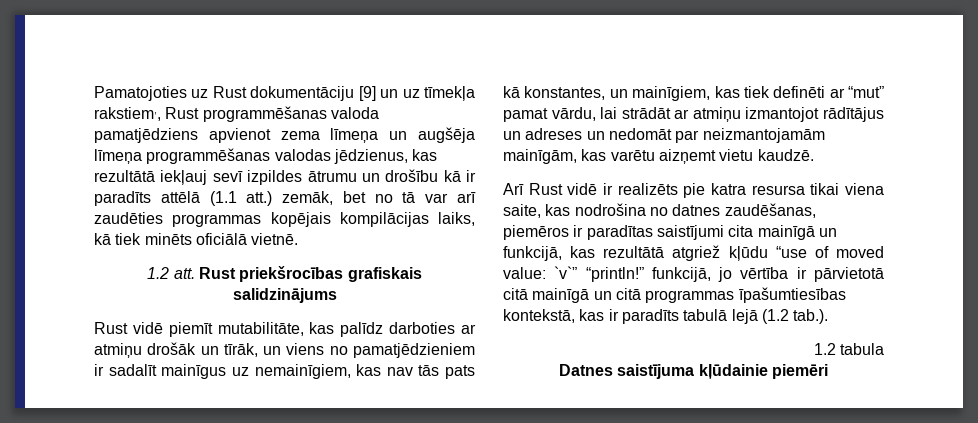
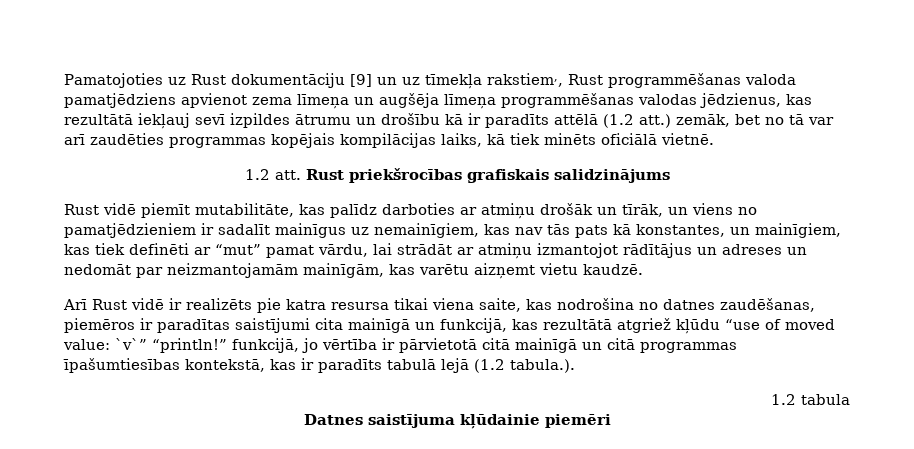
- Pamatojoties uz Rust dokumentāciju [9] un uz tīmekļa rakstiem,, Rust programmēšanas valoda pamatjēdziens apvienot zema līmeņa un augšēja līmeņa programmēšanas valodas jēdzienus, kas rezultātā iekļauj sevī izpildes ātrumu un drošību kā ir paradīts attēlā (1.1 att.) zemāk, bet no tā var arī zaudēties programmas kopējais kompilācijas laiks, kā tiek minēts oficiālā vietnē.
+ Pamatojoties uz Rust dokumentāciju [9] un uz tīmekļa rakstiem,, Rust programmēšanas valoda pamatjēdziens apvienot zema līmeņa un augšēja līmeņa programmēšanas valodas jēdzienus, kas rezultātā iekļauj sevī izpildes ātrumu un drošību kā ir paradīts attēlā (1.2 att.) zemāk, bet no tā var arī zaudēties programmas kopējais kompilācijas laiks, kā tiek minēts oficiālā vietnē.
- Arī Rust vidē ir realizēts pie katra resursa tikai viena saite, kas nodrošina no datnes zaudēšanas, piemēros ir paradītas saistījumi cita mainīgā un funkcijā, kas rezultātā atgriež kļūdu “use of moved value: `v`” “println!” funkcijā, jo vērtība ir pārvietotā citā mainīgā un citā programmas īpašumtiesības kontekstā, kas ir paradīts tabulā lejā (1.2 tab.).
+ Arī Rust vidē ir realizēts pie katra resursa tikai viena saite, kas nodrošina no datnes zaudēšanas, piemēros ir paradītas saistījumi cita mainīgā un funkcijā, kas rezultātā atgriež kļūdu “use of moved value: `v`” “println!” funkcijā, jo vērtība ir pārvietotā citā mainīgā un citā programmas īpašumtiesības kontekstā, kas ir paradīts tabulā lejā (1.2 tabula.).

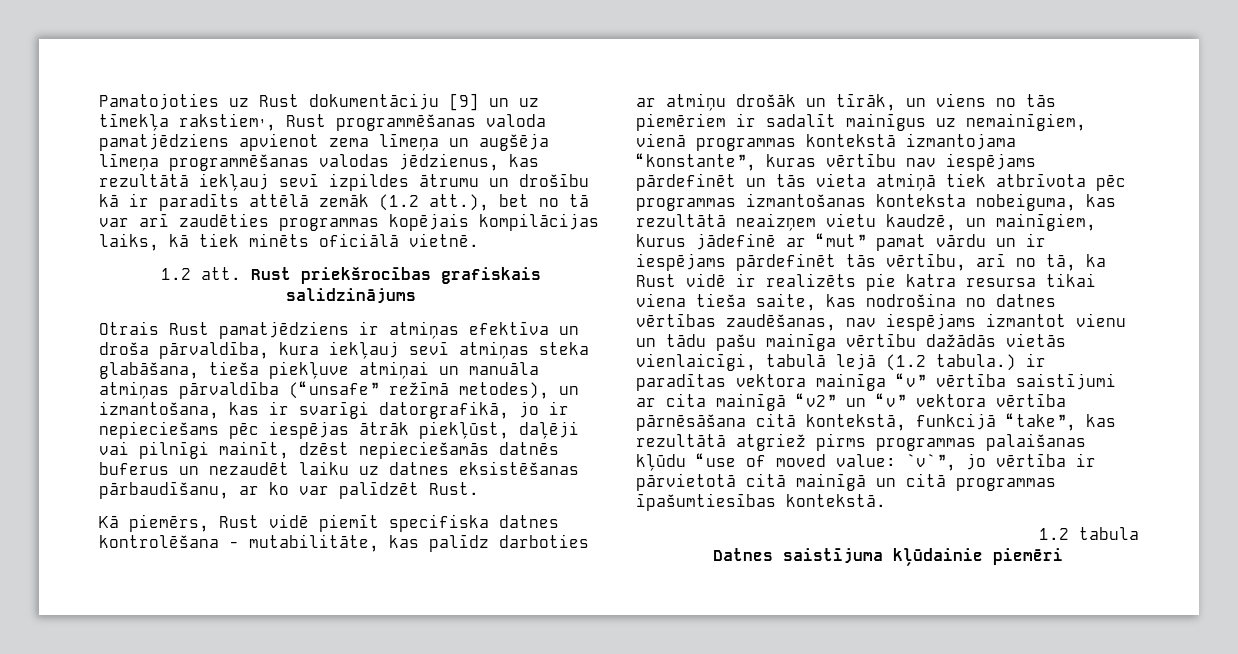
- Pamatojoties uz Rust dokumentāciju [9] un uz tīmekļa rakstiem,, Rust programmēšanas valoda pamatjēdziens apvienot zema līmeņa un augšēja līmeņa programmēšanas valodas jēdzienus, kas rezultātā iekļauj sevī izpildes ātrumu un drošību kā ir paradīts attēlā (1.2 att.) zemāk, bet no tā var arī zaudēties programmas kopējais kompilācijas laiks, kā tiek minēts oficiālā vietnē.
+ Pamatojoties uz Rust dokumentāciju [9] un uz tīmekļa rakstiem,, Rust programmēšanas valoda pamatjēdziens apvienot zema līmeņa un augšēja līmeņa programmēšanas valodas jēdzienus, kas rezultātā iekļauj sevī izpildes ātrumu un drošību kā ir paradīts attēlā zemāk (1.2 att.), bet no tā var arī zaudēties programmas kopējais kompilācijas laiks, kā tiek minēts oficiālā vietnē.
- Rust vidē piemīt mutabilitāte, kas palīdz darboties ar atmiņu drošāk un tīrāk, un viens no pamatjēdzieniem ir sadalīt mainīgus uz nemainīgiem, kas nav tās pats kā konstantes, un mainīgiem, kas tiek definēti ar “mut” pamat vārdu, lai strādāt ar atmiņu izmantojot rādītājus un adreses un nedomāt par neizmantojamām mainīgām, kas varētu aizņemt vietu kaudzē.
- Arī Rust vidē ir realizēts pie katra resursa tikai viena saite, kas nodrošina no datnes zaudēšanas, piemēros ir paradītas saistījumi cita mainīgā un funkcijā, kas rezultātā atgriež kļūdu “use of moved value: `v`” “println!” funkcijā, jo vērtība ir pārvietotā citā mainīgā un citā programmas īpašumtiesības kontekstā, kas ir paradīts tabulā lejā (1.2 tabula.).
+ Otrais Rust pamatjēdziens ir atmiņas efektīva un droša pārvaldība, kura iekļauj sevī atmiņas steka glabāšana, tieša piekļuve atmiņai un manuāla atmiņas pārvaldība (“unsafe” režīmā metodes), un izmantošana, kas ir svarīgi datorgrafikā, jo ir nepieciešams pēc iespējas ātrāk piekļūst, daļēji vai pilnīgi mainīt, dzēst nepieciešamās datnēs buferus un nezaudēt laiku uz datnes eksistēšanas pārbaudīšanu, ar ko var palīdzēt Rust.
+ Kā piemērs, Rust vidē piemīt specifiska datnes kontrolēšana - mutabilitāte, kas palīdz darboties ar atmiņu drošāk un tīrāk, un viens no tās piemēriem ir sadalīt mainīgus uz nemainīgiem, vienā programmas kontekstā izmantojama “konstante”, kuras vērtību nav iespējams pārdefinēt un tās vieta atmiņā tiek atbrīvota pēc programmas izmantošanas konteksta nobeiguma, kas rezultātā neaizņem vietu kaudzē, un mainīgiem, kurus jādefinē ar “mut” pamat vārdu un ir iespējams pārdefinēt tās vērtību, arī no tā, ka Rust vidē ir realizēts pie katra resursa tikai viena tieša saite, kas nodrošina no datnes vērtības zaudēšanas, nav iespējams izmantot vienu un tādu pašu mainīga vērtību dažādās vietās vienlaicīgi, tabulā lejā (1.2 tabula.) ir paradītas vektora mainīga “v” vērtība saistījumi ar cita mainīgā “v2” un “v” vektora vērtība pārnēsāšana citā kontekstā, funkcijā “take”, kas rezultātā atgriež pirms programmas palaišanas kļūdu “use of moved value: `v`”, jo vērtība ir pārvietotā citā mainīgā un citā programmas īpašumtiesības kontekstā.

